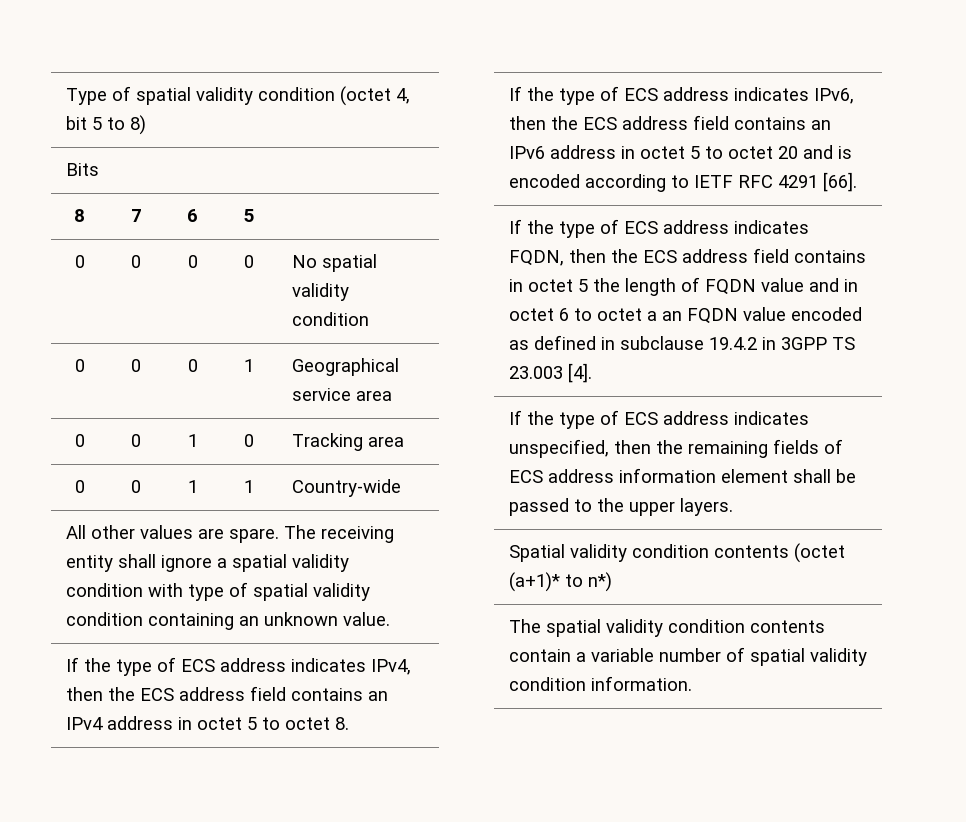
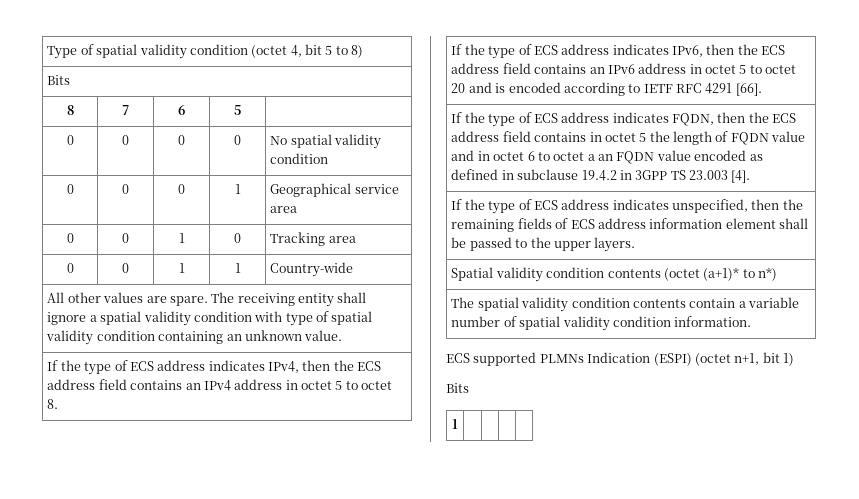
+ ECS supported PLMNs Indication (ESPI) (octet n+1, bit 1)
+ Bits
+ 1 | | | |

